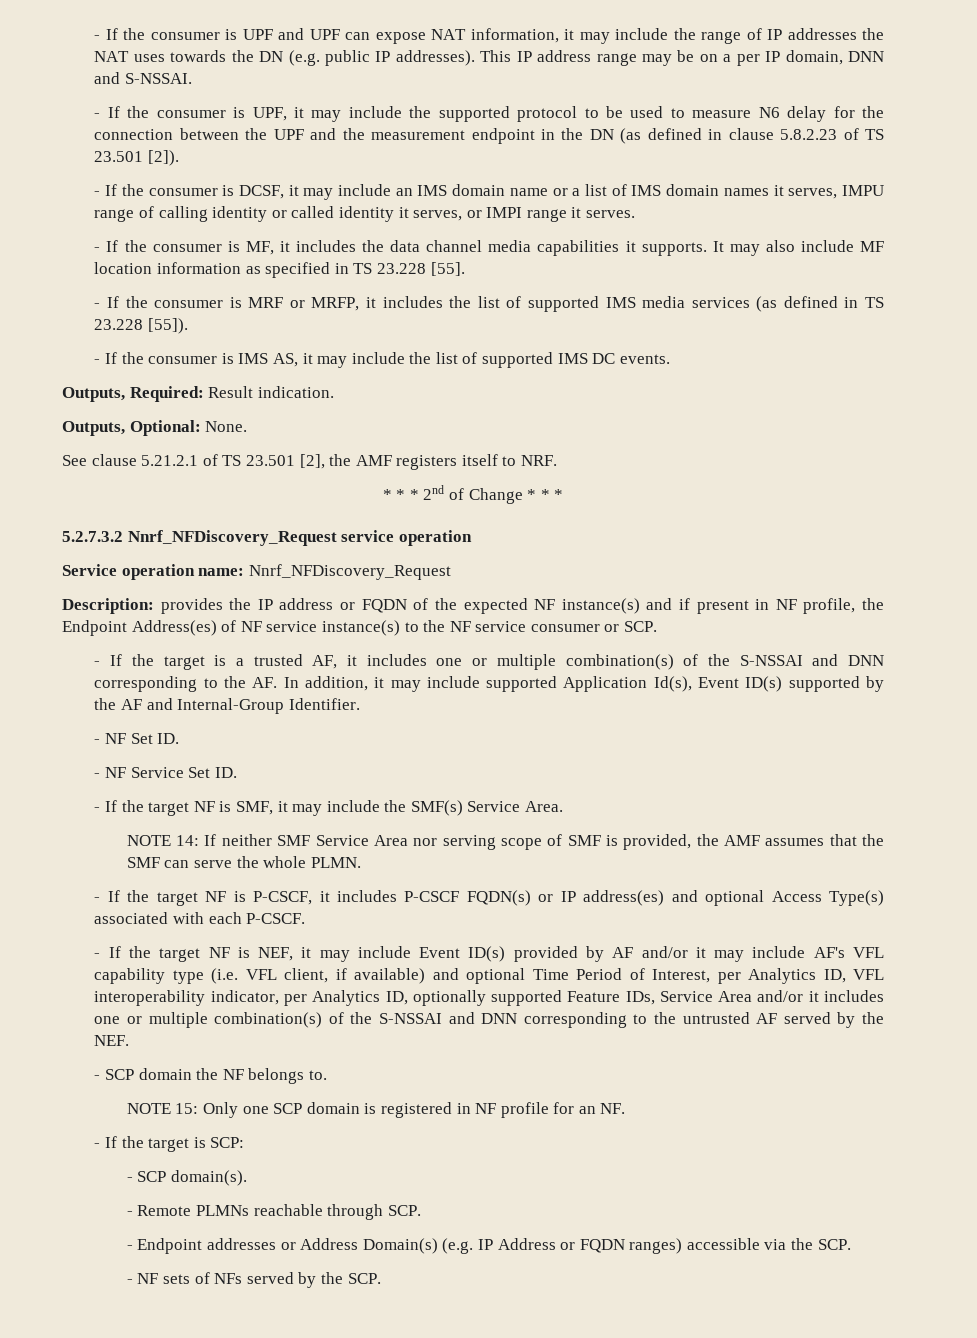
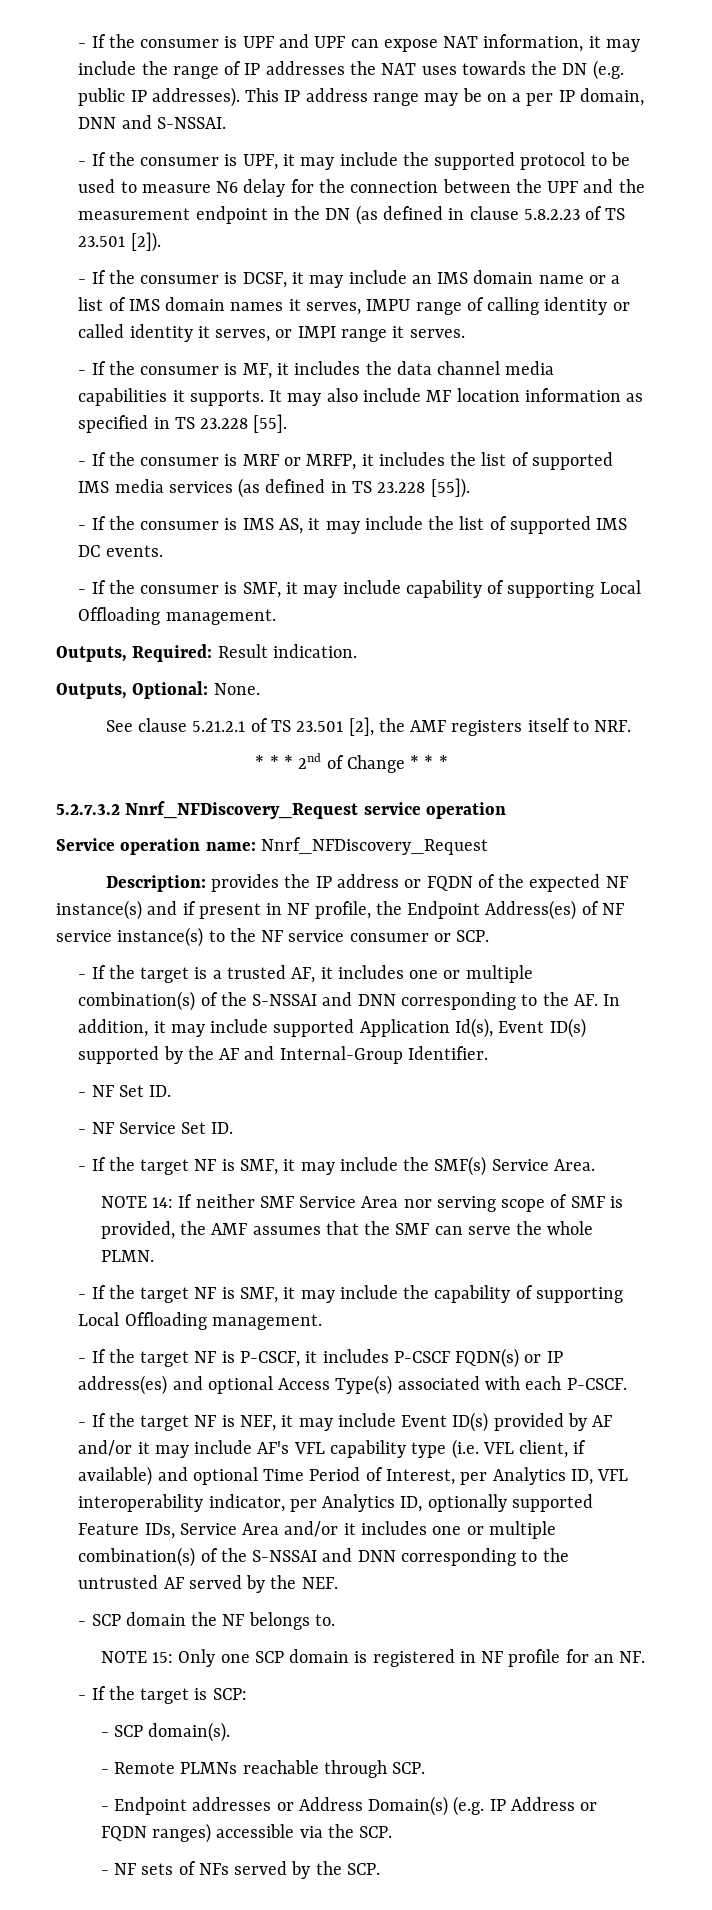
+ - If the consumer is SMF, it may include capability of supporting Local Offloading management.
+ - If the target NF is SMF, it may include the capability of supporting Local Offloading management.

